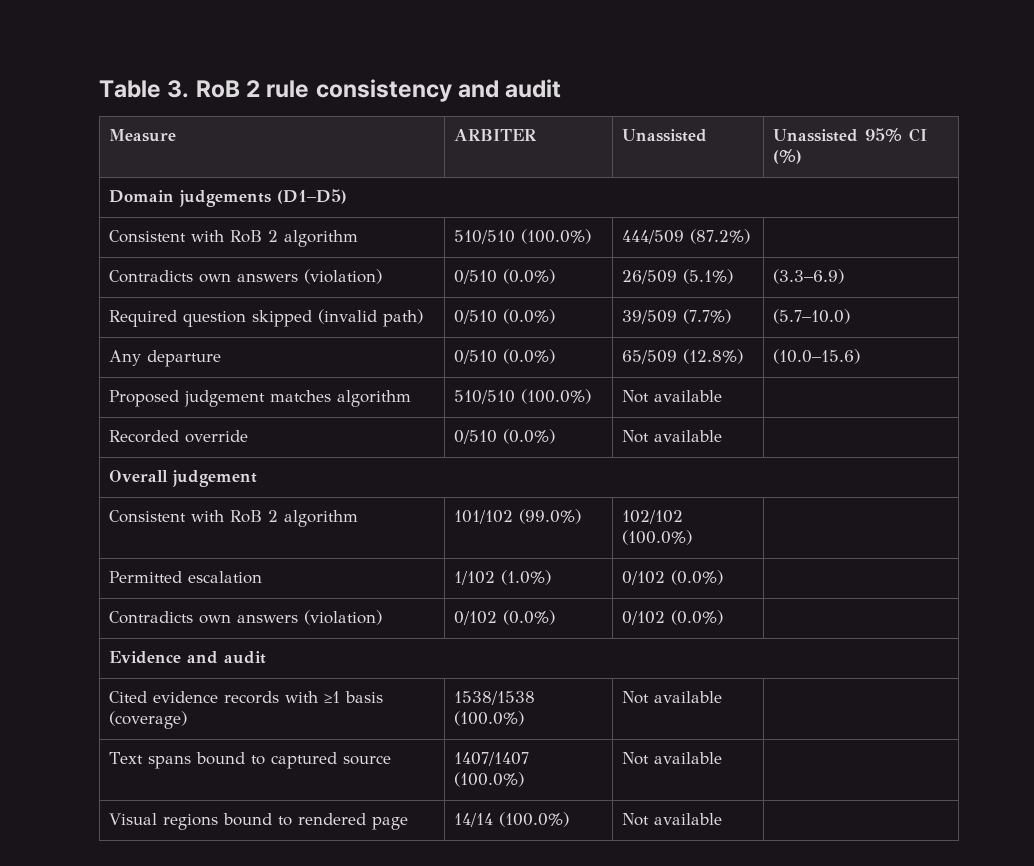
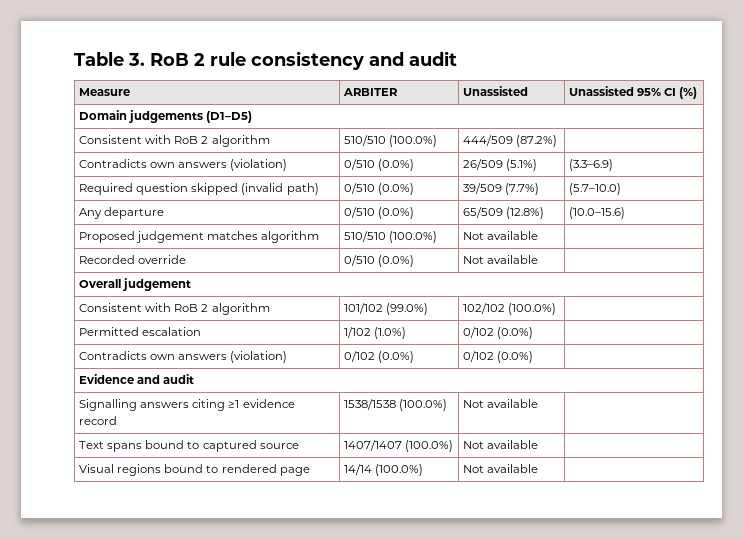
- Cited evidence records with ≥1 basis (coverage) | 1538/1538 (100.0%) | Not available |
+ Signalling answers citing ≥1 evidence record | 1538/1538 (100.0%) | Not available |

